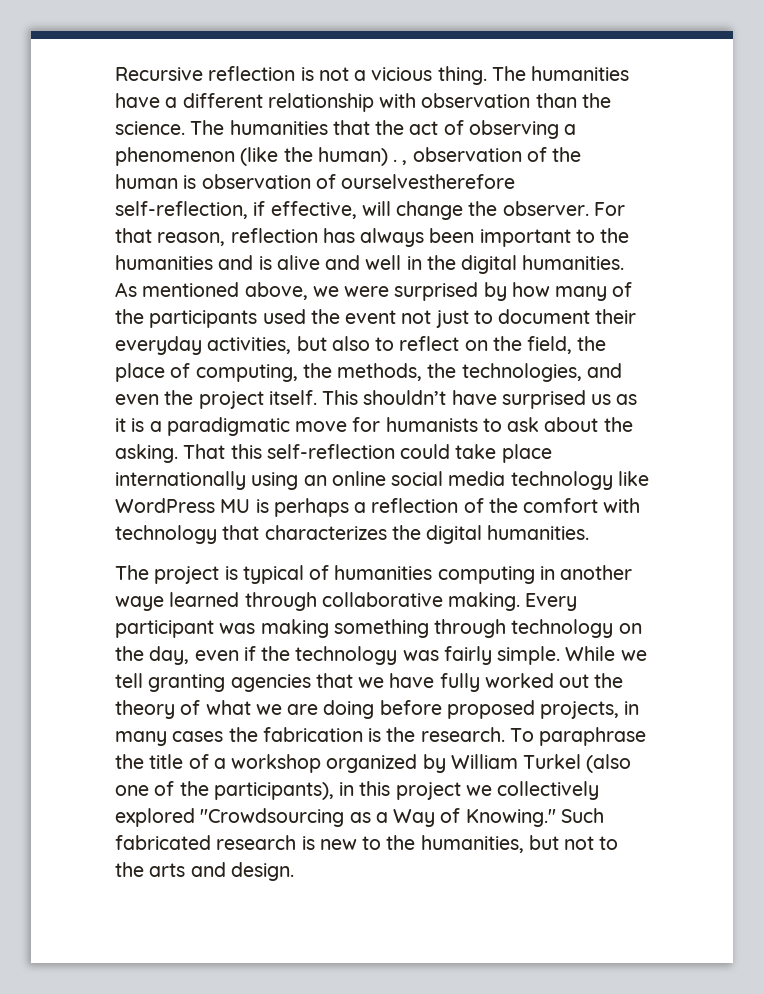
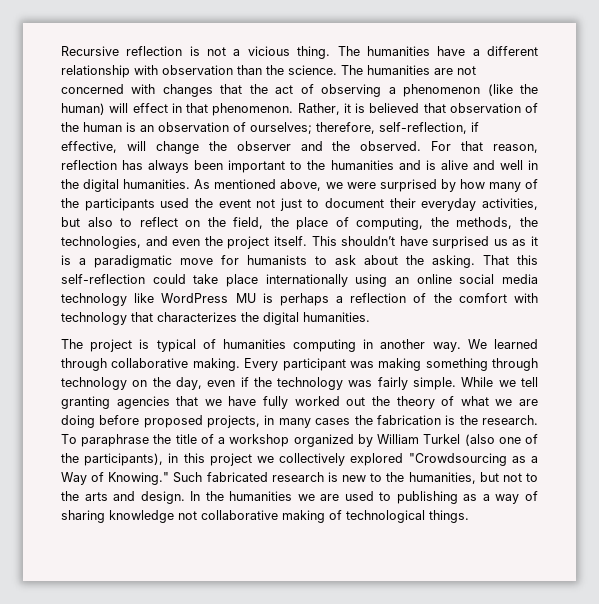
- The humanities that the act of observing a phenomenon (like the human) . , observation of the human is observation of ourselvestherefore self-reflection, if effective, will change the observer.
+ The humanities are not concerned with changes that the act of observing a phenomenon (like the human) will effect in that phenomenon. Rather, it is believed that observation of the human is an observation of ourselves; therefore, self-reflection, if effective, will change the observer and the observed.
- The project is typical of humanities computing in another waye learned through collaborative making.
+ The project is typical of humanities computing in another way. We learned through collaborative making.
+ In the humanities we are used to publishing as a way of sharing knowledge not collaborative making of technological things.

